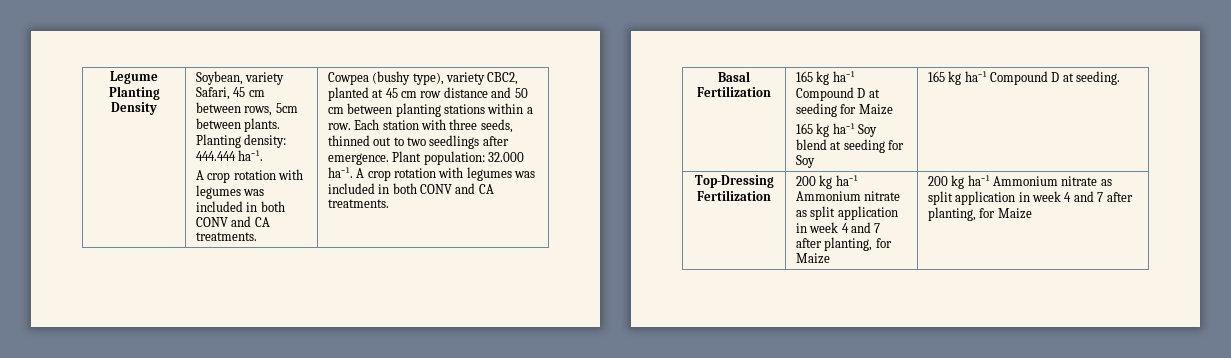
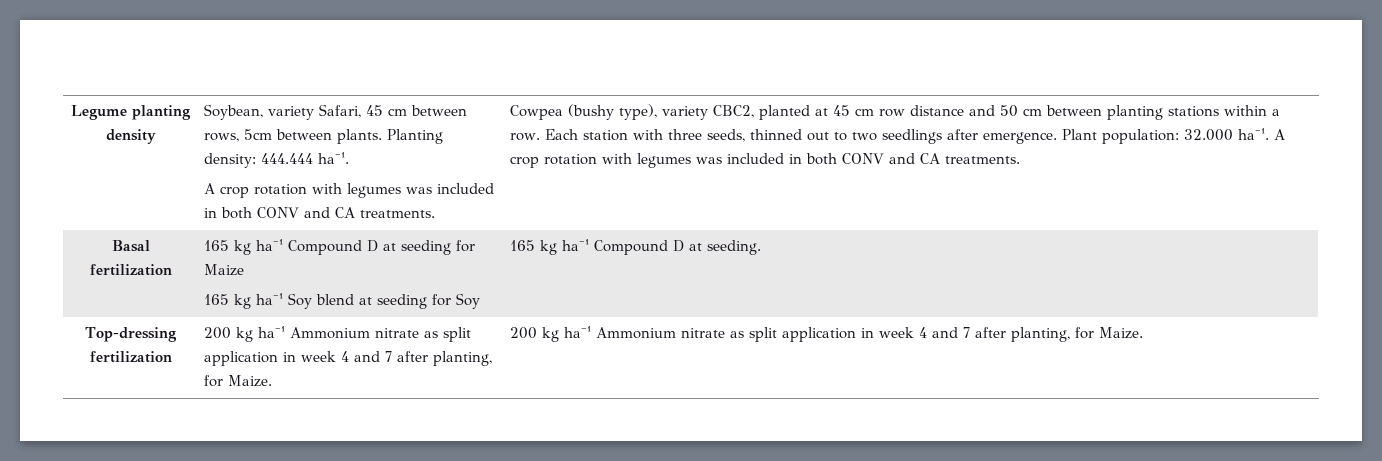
- Legume Planting Density
+ Legume planting density
- Basal Fertilization | 165 kg ha⁻¹ Compound D at seeding for Maize
+ Basal fertilization | 165 kg ha⁻¹ Compound D at seeding for Maize
- Top-Dressing Fertilization | 200 kg ha⁻¹ Ammonium nitrate as split application in week 4 and 7 after planting, for Maize | 200 kg ha⁻¹ Ammonium nitrate as split application in week 4 and 7 after planting, for Maize
+ Top-dressing fertilization | 200 kg ha⁻¹ Ammonium nitrate as split application in week 4 and 7 after planting, for Maize. | 200 kg ha⁻¹ Ammonium nitrate as split application in week 4 and 7 after planting, for Maize.

